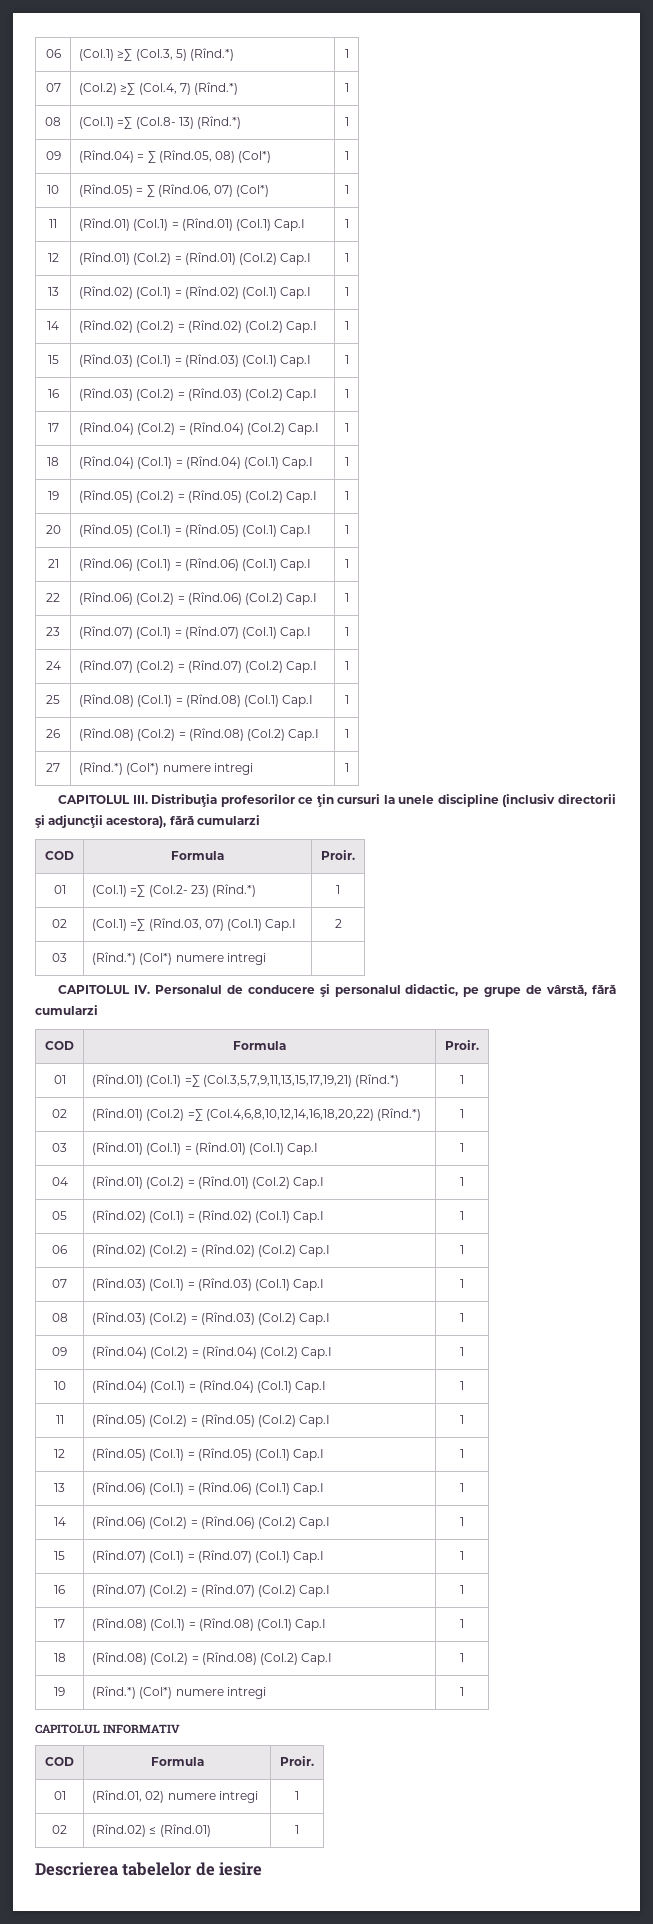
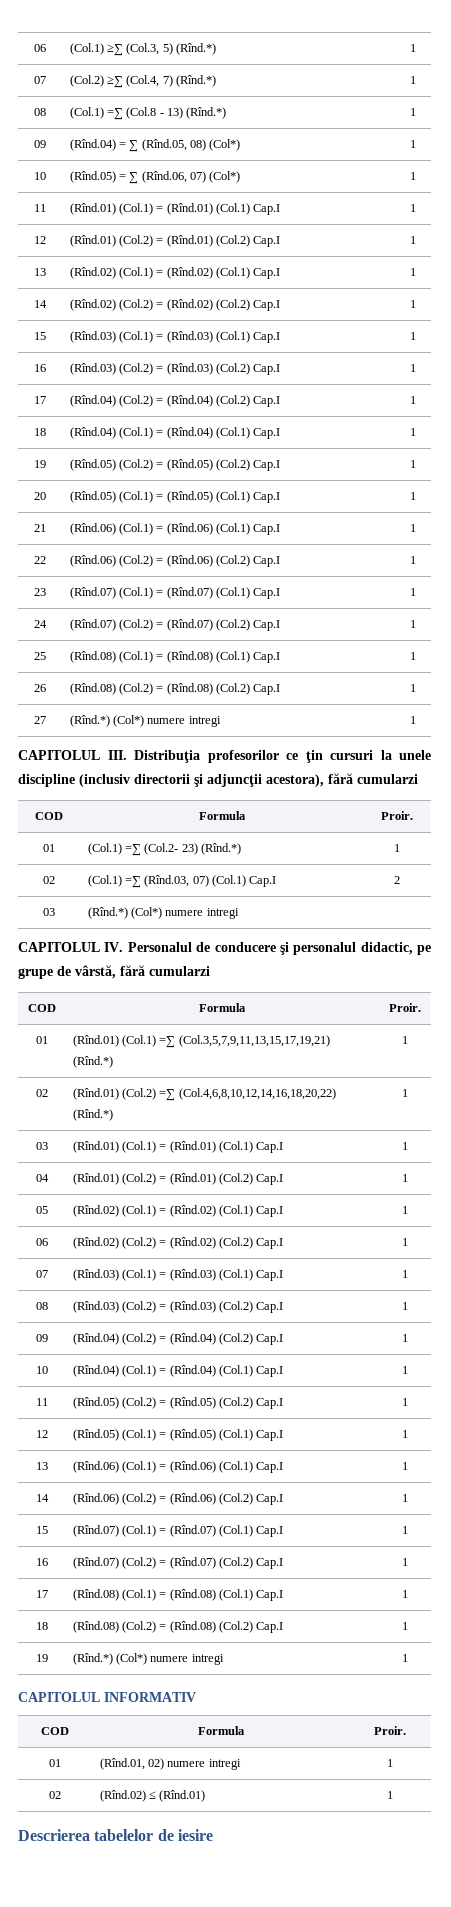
- 08 | (Col.1) =∑ (Col.8- 13) (Rînd.*) | 1
+ 08 | (Col.1) =∑ (Col.8 - 13) (Rînd.*) | 1

